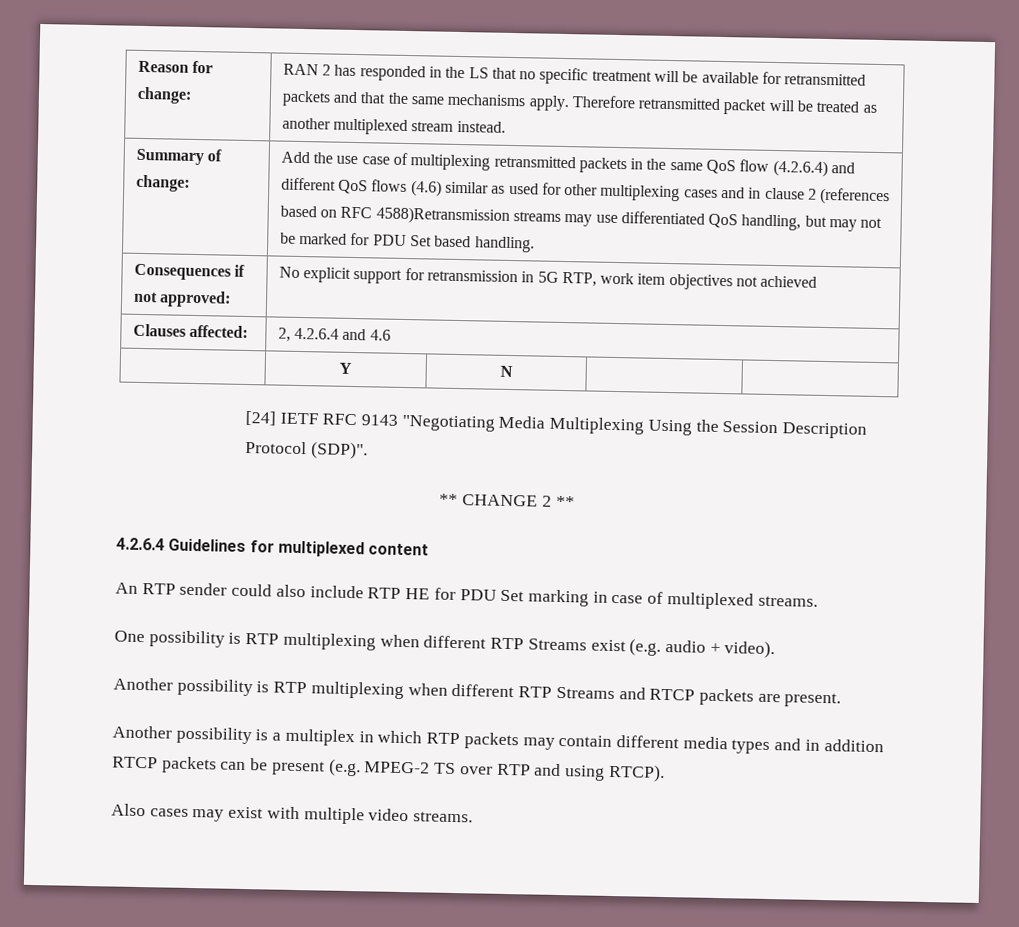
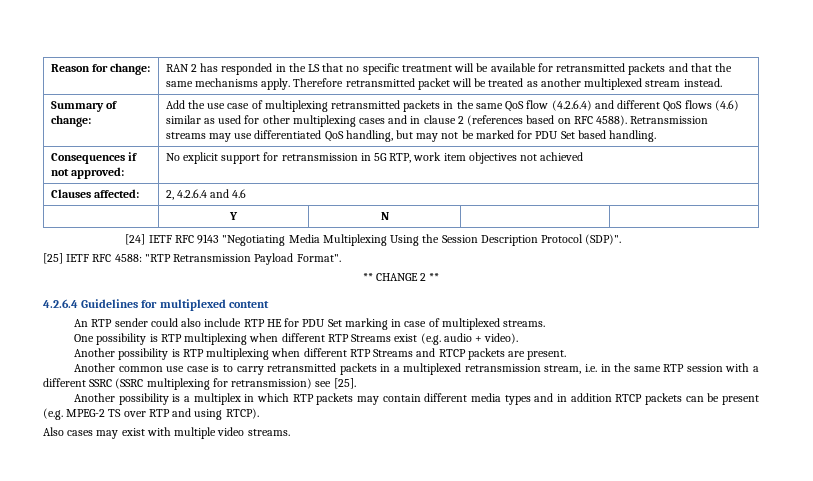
- Add the use case of multiplexing retransmitted packets in the same QoS flow (4.2.6.4) and different QoS flows (4.6) similar as used for other multiplexing cases and in clause 2 (references based on RFC 4588)Retransmission streams may use differentiated QoS handling, but may not be marked for PDU Set based handling.
+ Add the use case of multiplexing retransmitted packets in the same QoS flow (4.2.6.4) and different QoS flows (4.6) similar as used for other multiplexing cases and in clause 2 (references based on RFC 4588). Retransmission streams may use differentiated QoS handling, but may not be marked for PDU Set based handling.
+ [25] IETF RFC 4588: "RTP Retransmission Payload Format".
+ Another common use case is to carry retransmitted packets in a multiplexed retransmission stream, i.e. in the same RTP session with a different SSRC (SSRC multiplexing for retransmission) see [25].

